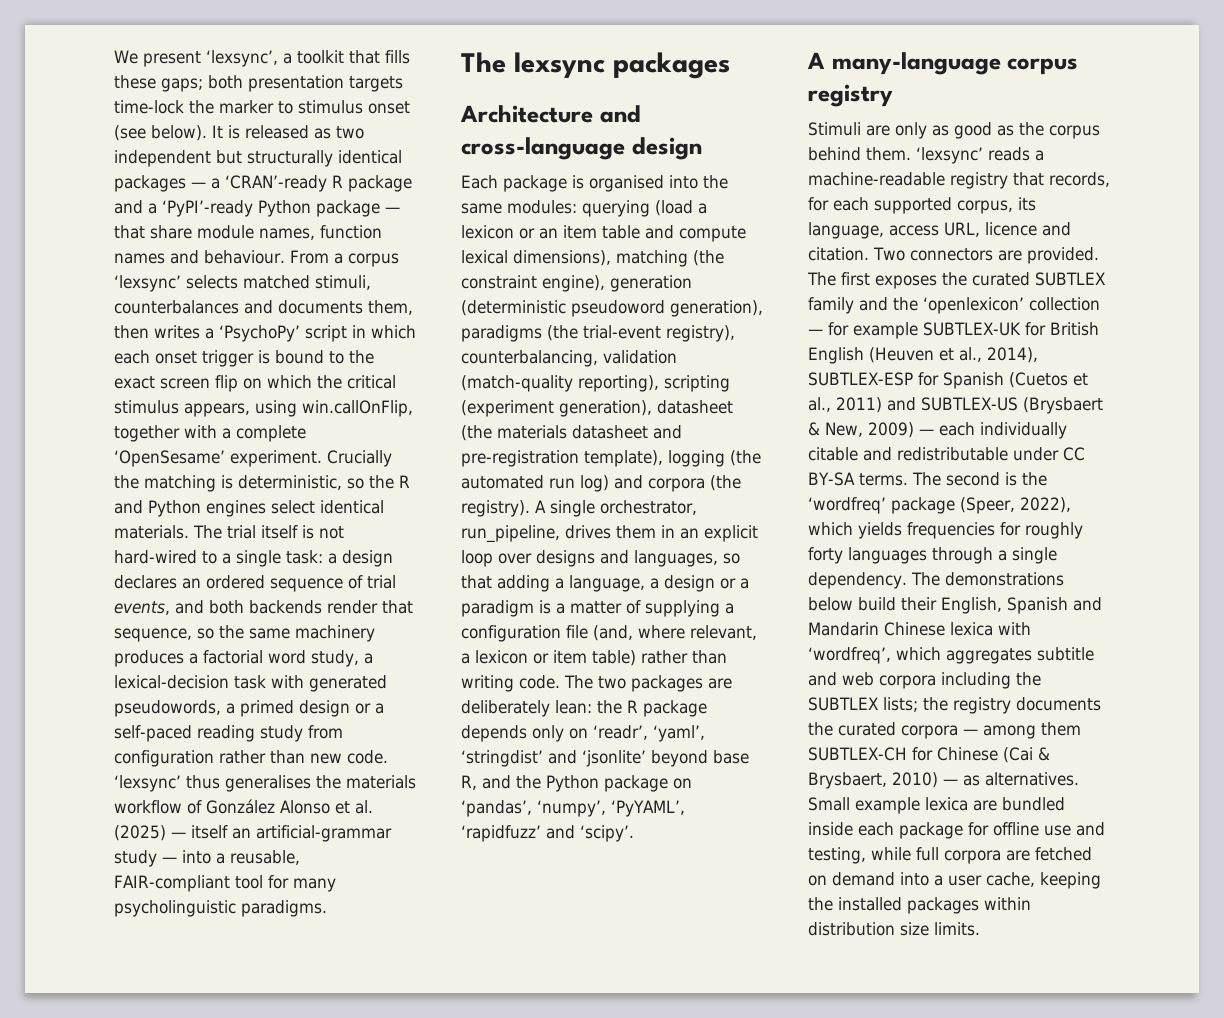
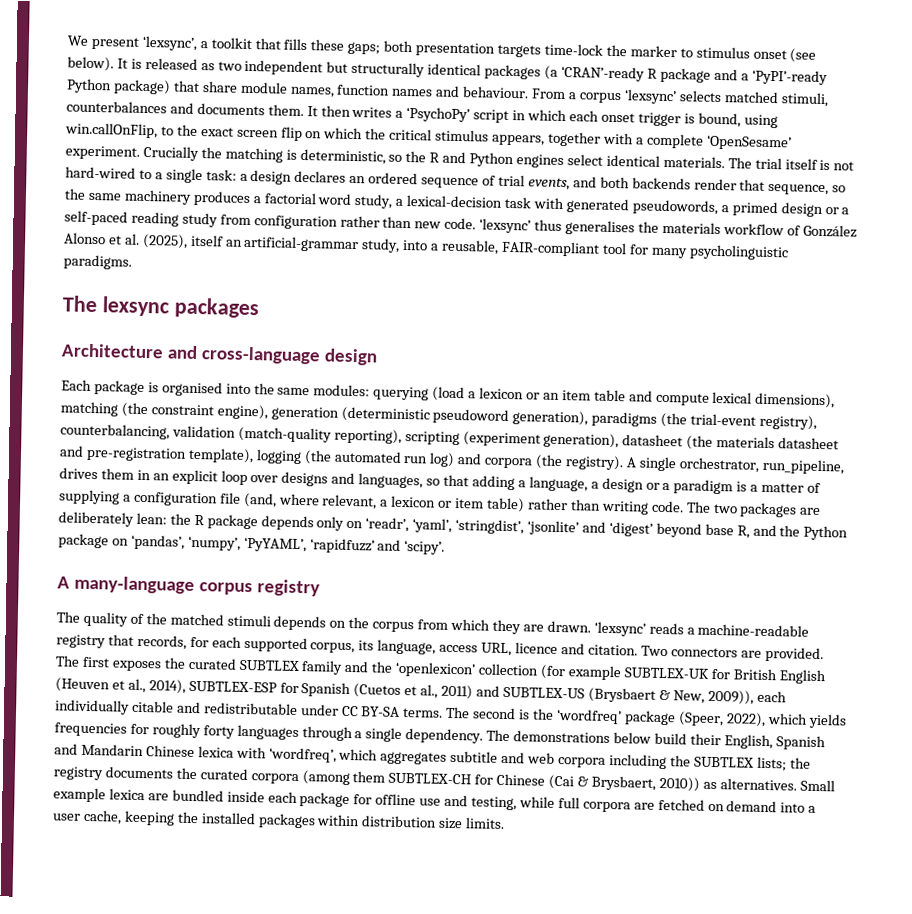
- It is released as two independent but structurally identical packages — a ‘CRAN’-ready R package and a ‘PyPI’-ready Python package — that share module names, function names and behaviour.
+ It is released as two independent but structurally identical packages (a ‘CRAN’-ready R package and a ‘PyPI’-ready Python package) that share module names, function names and behaviour.
- From a corpus ‘lexsync’ selects matched stimuli, counterbalances and documents them, then writes a ‘PsychoPy’ script in which each onset trigger is bound to the exact screen flip on which the critical stimulus appears, using win.callOnFlip, together with a complete ‘OpenSesame’ experiment.
+ From a corpus ‘lexsync’ selects matched stimuli, counterbalances and documents them. It then writes a ‘PsychoPy’ script in which each onset trigger is bound, using win.callOnFlip, to the exact screen flip on which the critical stimulus appears, together with a complete ‘OpenSesame’ experiment.
- ‘lexsync’ thus generalises the materials workflow of González Alonso et al. (2025) — itself an artificial-grammar study — into a reusable, FAIR-compliant tool for many psycholinguistic paradigms.
+ ‘lexsync’ thus generalises the materials workflow of González Alonso et al. (2025), itself an artificial-grammar study, into a reusable, FAIR-compliant tool for many psycholinguistic paradigms.
- The two packages are deliberately lean: the R package depends only on ‘readr’, ‘yaml’, ‘stringdist’ and ‘jsonlite’ beyond base R, and the Python package on ‘pandas’, ‘numpy’, ‘PyYAML’, ‘rapidfuzz’ and ‘scipy’.
+ The two packages are deliberately lean: the R package depends only on ‘readr’, ‘yaml’, ‘stringdist’, ‘jsonlite’ and ‘digest’ beyond base R, and the Python package on ‘pandas’, ‘numpy’, ‘PyYAML’, ‘rapidfuzz’ and ‘scipy’.
- Stimuli are only as good as the corpus behind them.
+ The quality of the matched stimuli depends on the corpus from which they are drawn.
- The first exposes the curated SUBTLEX family and the ‘openlexicon’ collection — for example SUBTLEX-UK for British English (Heuven et al., 2014), SUBTLEX-ESP for Spanish (Cuetos et al., 2011) and SUBTLEX-US (Brysbaert & New, 2009) — each individually citable and redistributable under CC BY-SA terms.
+ The first exposes the curated SUBTLEX family and the ‘openlexicon’ collection (for example SUBTLEX-UK for British English (Heuven et al., 2014), SUBTLEX-ESP for Spanish (Cuetos et al., 2011) and SUBTLEX-US (Brysbaert & New, 2009)), each individually citable and redistributable under CC BY-SA terms.
- The demonstrations below build their English, Spanish and Mandarin Chinese lexica with ‘wordfreq’, which aggregates subtitle and web corpora including the SUBTLEX lists; the registry documents the curated corpora — among them SUBTLEX-CH for Chinese (Cai & Brysbaert, 2010) — as alternatives.
+ The demonstrations below build their English, Spanish and Mandarin Chinese lexica with ‘wordfreq’, which aggregates subtitle and web corpora including the SUBTLEX lists; the registry documents the curated corpora (among them SUBTLEX-CH for Chinese (Cai & Brysbaert, 2010)) as alternatives.

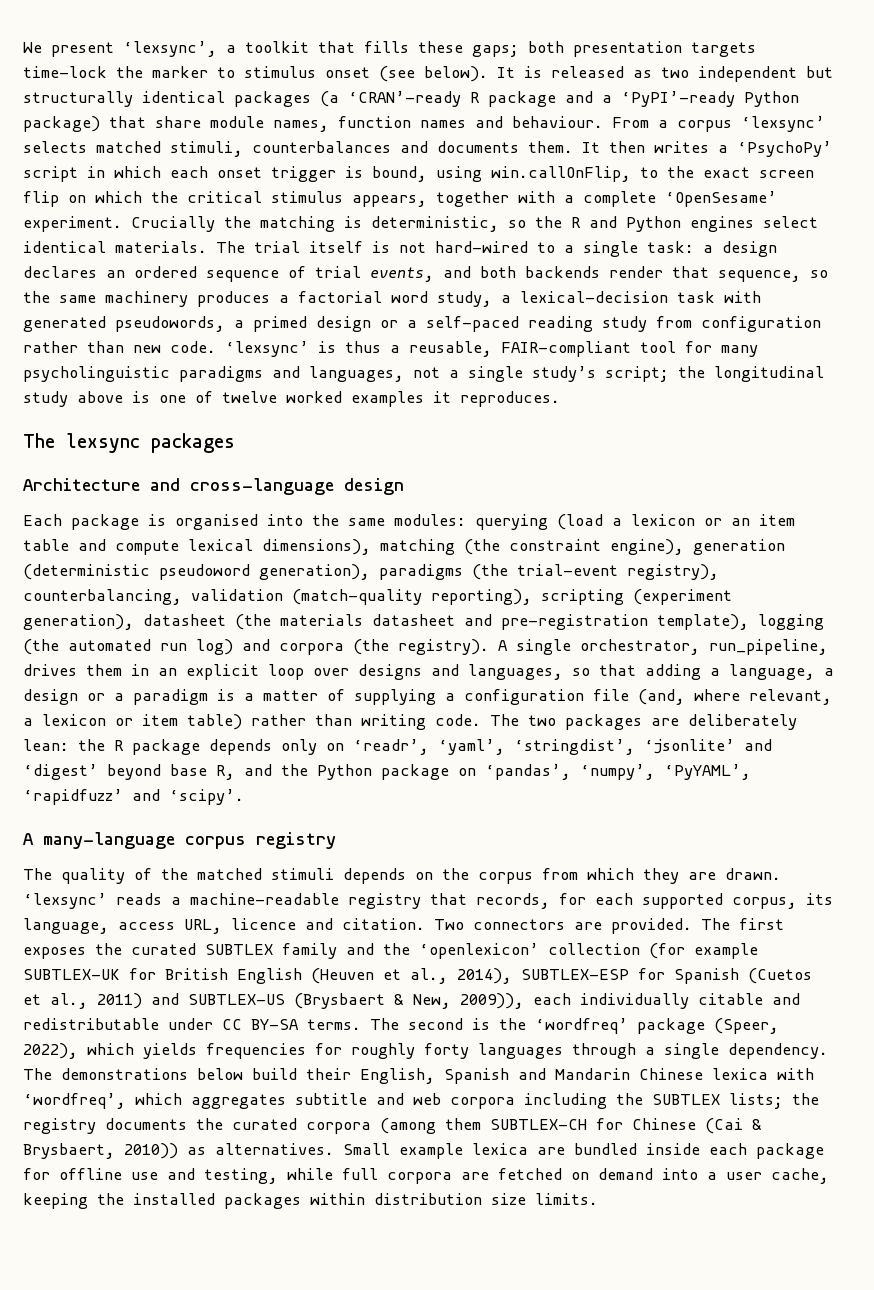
- ‘lexsync’ thus generalises the materials workflow of González Alonso et al. (2025), itself an artificial-grammar study, into a reusable, FAIR-compliant tool for many psycholinguistic paradigms.
+ ‘lexsync’ is thus a reusable, FAIR-compliant tool for many psycholinguistic paradigms and languages, not a single study’s script; the longitudinal study above is one of twelve worked examples it reproduces.

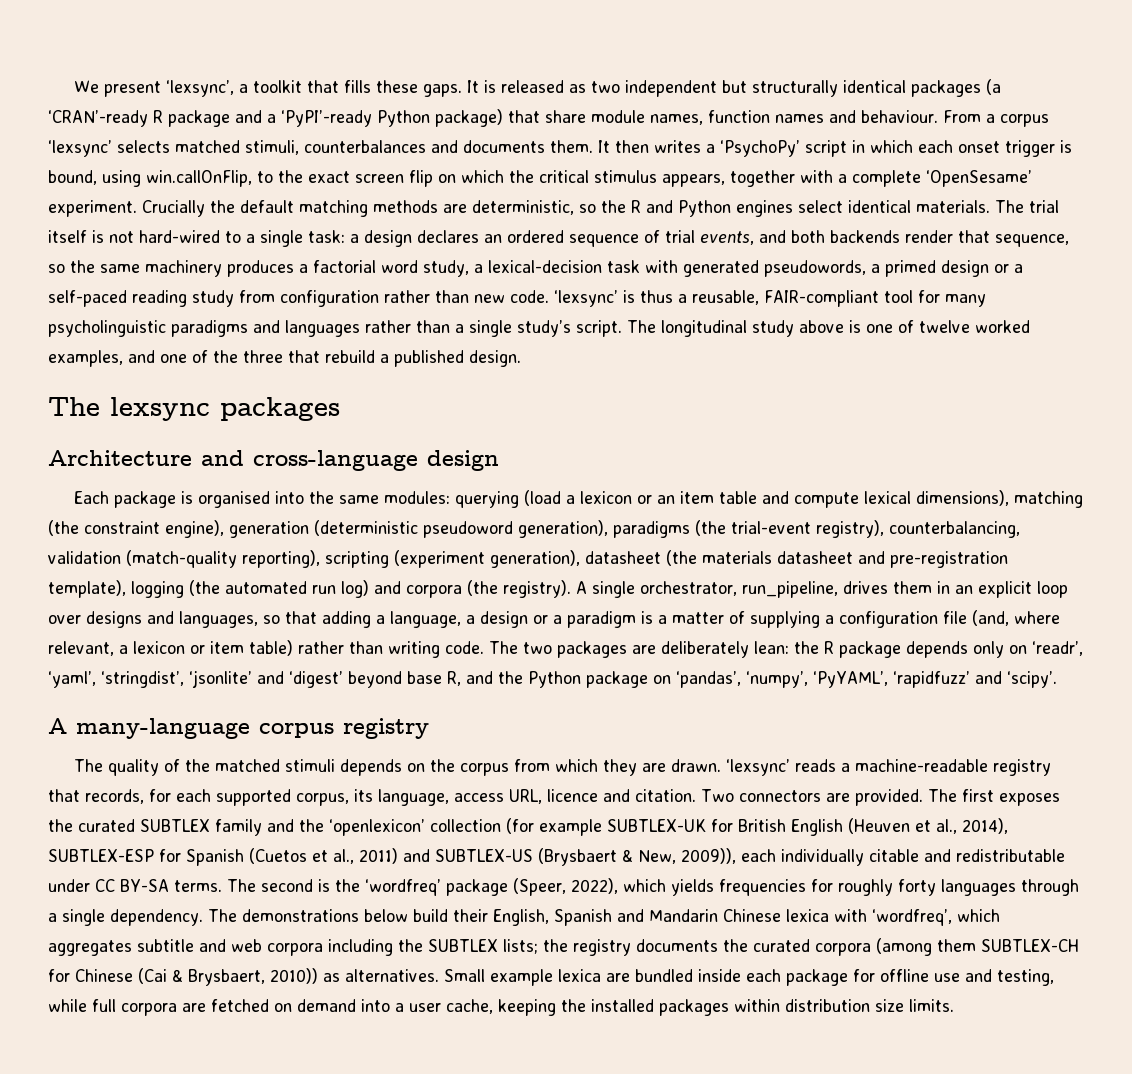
- We present ‘lexsync’, a toolkit that fills these gaps; both presentation targets time-lock the marker to stimulus onset (see below).
+ We present ‘lexsync’, a toolkit that fills these gaps.
- Crucially the matching is deterministic, so the R and Python engines select identical materials.
+ Crucially the default matching methods are deterministic, so the R and Python engines select identical materials.
- ‘lexsync’ is thus a reusable, FAIR-compliant tool for many psycholinguistic paradigms and languages, not a single study’s script; the longitudinal study above is one of twelve worked examples it reproduces.
+ ‘lexsync’ is thus a reusable, FAIR-compliant tool for many psycholinguistic paradigms and languages rather than a single study’s script. The longitudinal study above is one of twelve worked examples, and one of the three that rebuild a published design.

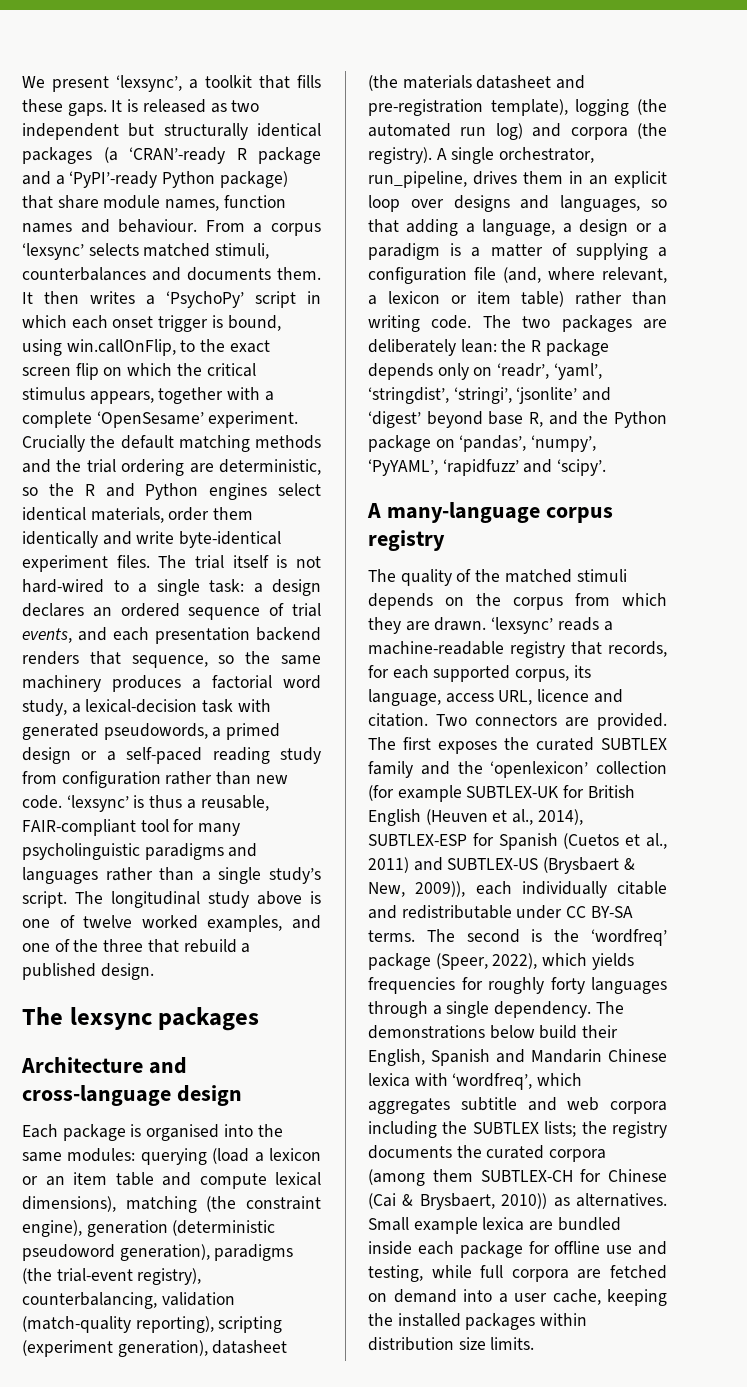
- Crucially the default matching methods are deterministic, so the R and Python engines select identical materials.
+ Crucially the default matching methods and the trial ordering are deterministic, so the R and Python engines select identical materials, order them identically and write byte-identical experiment files.
- The trial itself is not hard-wired to a single task: a design declares an ordered sequence of trial events, and both backends render that sequence, so the same machinery produces a factorial word study, a lexical-decision task with generated pseudowords, a primed design or a self-paced reading study from configuration rather than new code.
+ The trial itself is not hard-wired to a single task: a design declares an ordered sequence of trial events, and each presentation backend renders that sequence, so the same machinery produces a factorial word study, a lexical-decision task with generated pseudowords, a primed design or a self-paced reading study from configuration rather than new code.
- The two packages are deliberately lean: the R package depends only on ‘readr’, ‘yaml’, ‘stringdist’, ‘jsonlite’ and ‘digest’ beyond base R, and the Python package on ‘pandas’, ‘numpy’, ‘PyYAML’, ‘rapidfuzz’ and ‘scipy’.
+ The two packages are deliberately lean: the R package depends only on ‘readr’, ‘yaml’, ‘stringdist’, ‘stringi’, ‘jsonlite’ and ‘digest’ beyond base R, and the Python package on ‘pandas’, ‘numpy’, ‘PyYAML’, ‘rapidfuzz’ and ‘scipy’.

